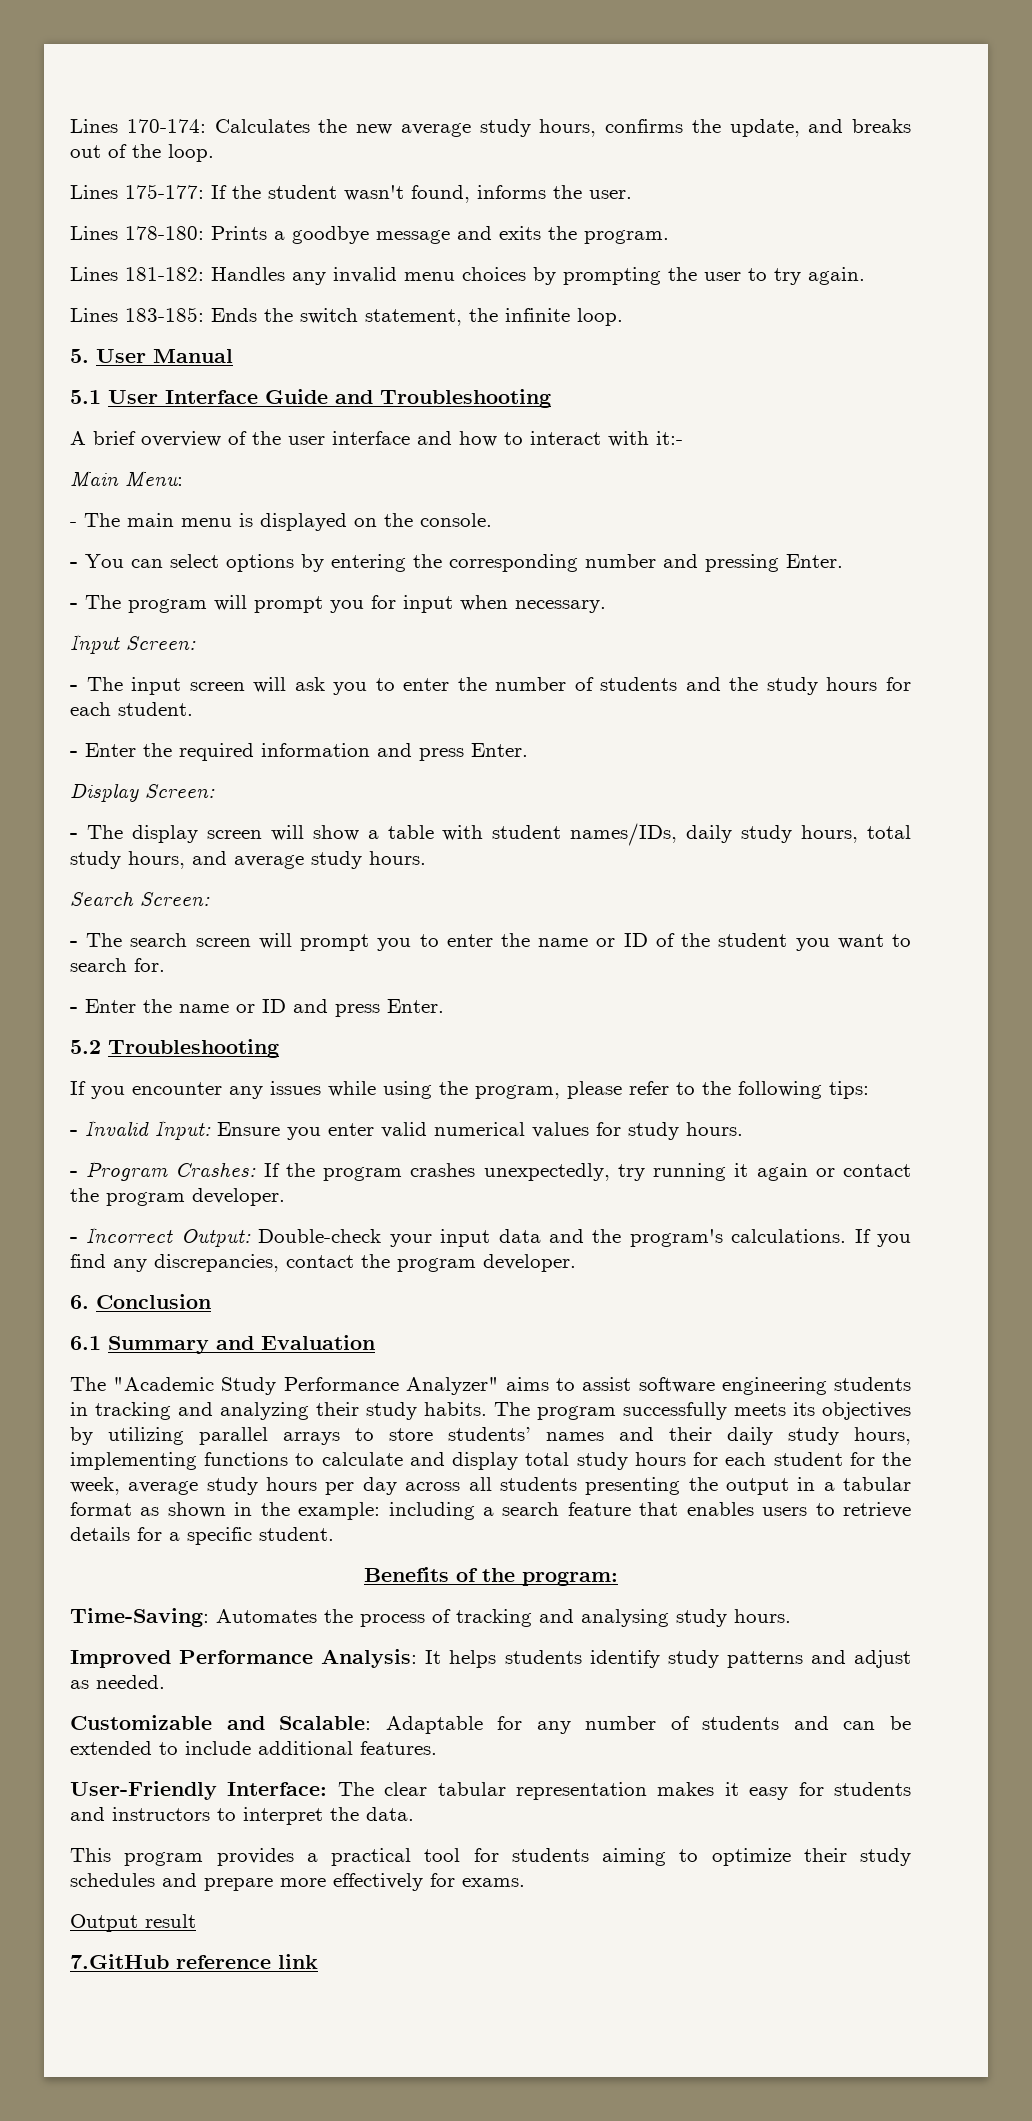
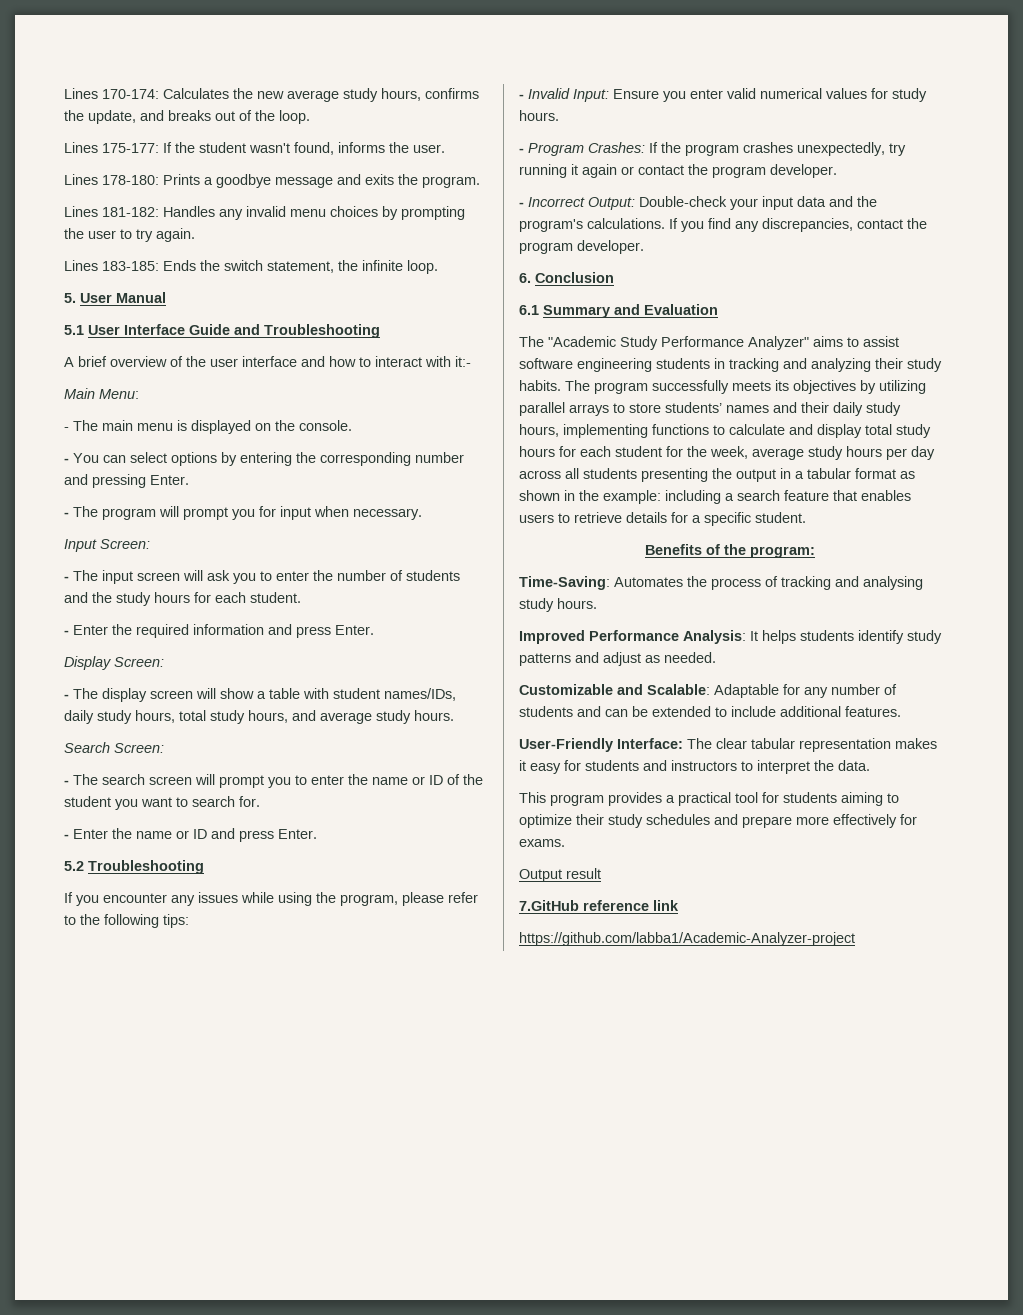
+ https://github.com/labba1/Academic-Analyzer-project

